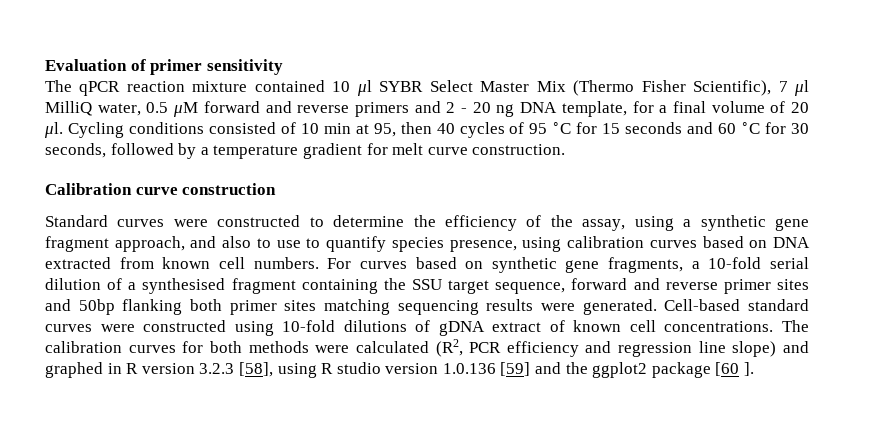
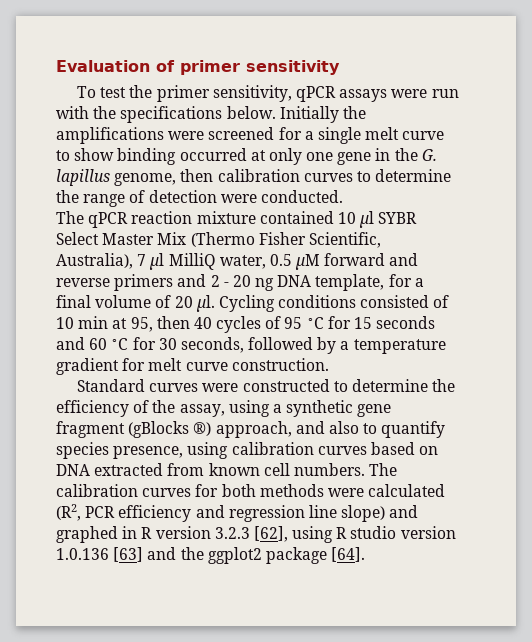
+ To test the primer sensitivity, qPCR assays were run with the specifications below. Initially the amplifications were screened for a single melt curve to show binding occurred at only one gene in the G. lapillus genome, then calibration curves to determine the range of detection were conducted.
- The qPCR reaction mixture contained 10 μl SYBR Select Master Mix (Thermo Fisher Scientific), 7 μl MilliQ water, 0.5 μM forward and reverse primers and 2 - 20 ng DNA template, for a final volume of 20 μl.
+ The qPCR reaction mixture contained 10 μl SYBR Select Master Mix (Thermo Fisher Scientific, Australia), 7 μl MilliQ water, 0.5 μM forward and reverse primers and 2 - 20 ng DNA template, for a final volume of 20 μl.
- Calibration curve construction
- Standard curves were constructed to determine the efficiency of the assay, using a synthetic gene fragment approach, and also to use to quantify species presence, using calibration curves based on DNA extracted from known cell numbers.
+ Standard curves were constructed to determine the efficiency of the assay, using a synthetic gene fragment (gBlocks ®) approach, and also to quantify species presence, using calibration curves based on DNA extracted from known cell numbers.
- For curves based on synthetic gene fragments, a 10-fold serial dilution of a synthesised fragment containing the SSU target sequence, forward and reverse primer sites and 50bp flanking both primer sites matching sequencing results were generated. Cell-based standard curves were constructed using 10-fold dilutions of gDNA extract of known cell concentrations.
- The calibration curves for both methods were calculated (R2, PCR efficiency and regression line slope) and graphed in R version 3.2.3 [58], using R studio version 1.0.136 [59] and the ggplot2 package [60 ].
+ The calibration curves for both methods were calculated (R2, PCR efficiency and regression line slope) and graphed in R version 3.2.3 [62], using R studio version 1.0.136 [63] and the ggplot2 package [64].

